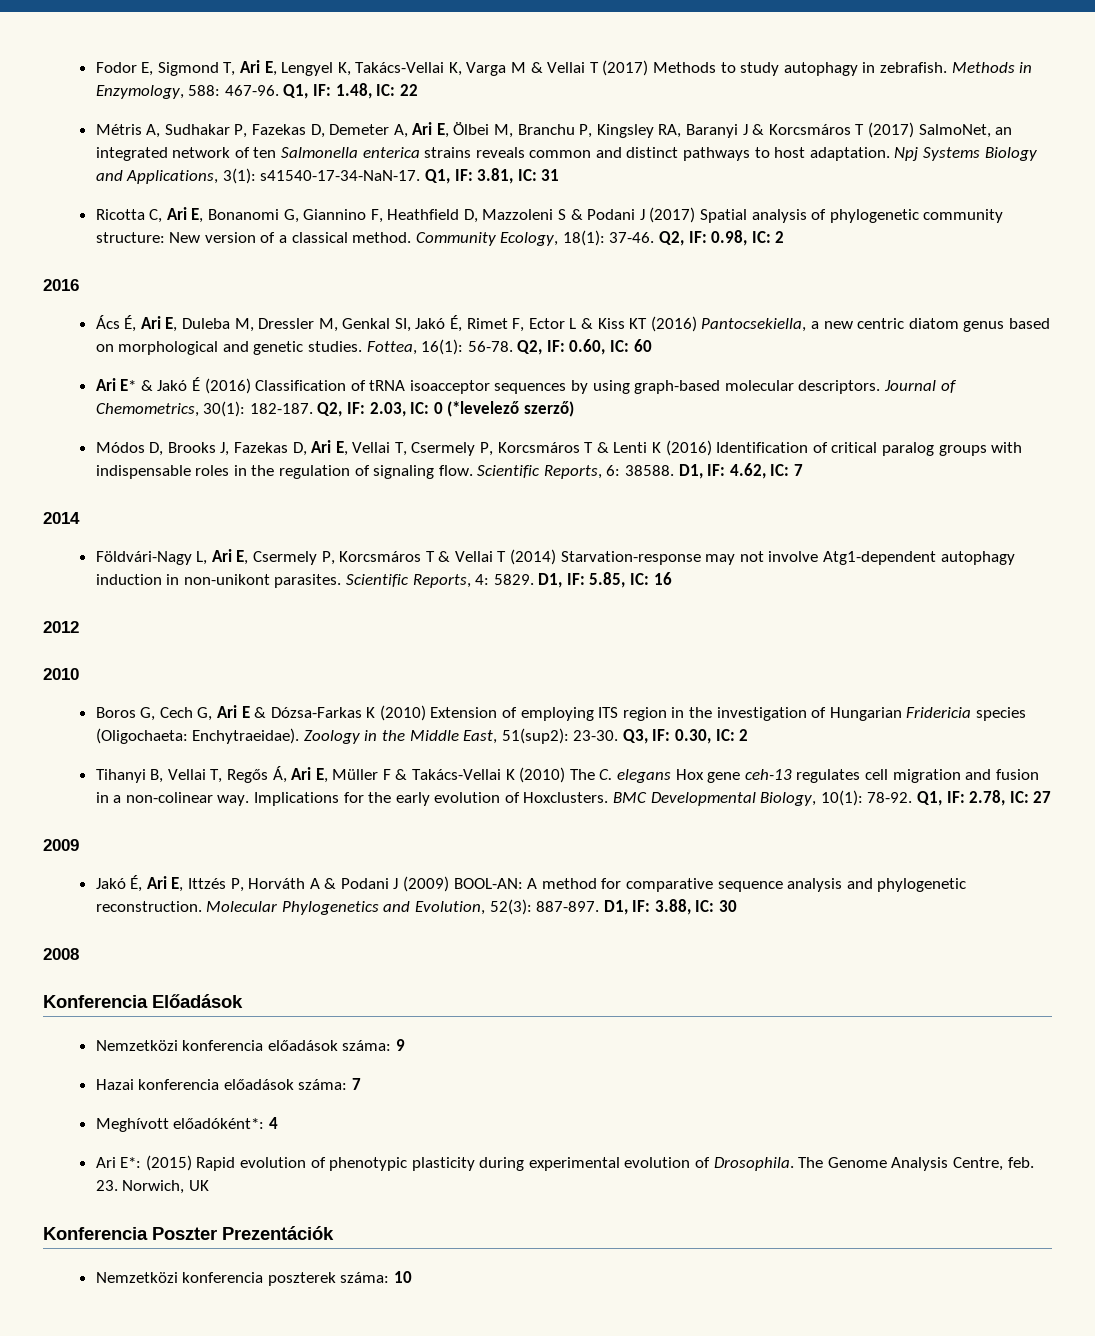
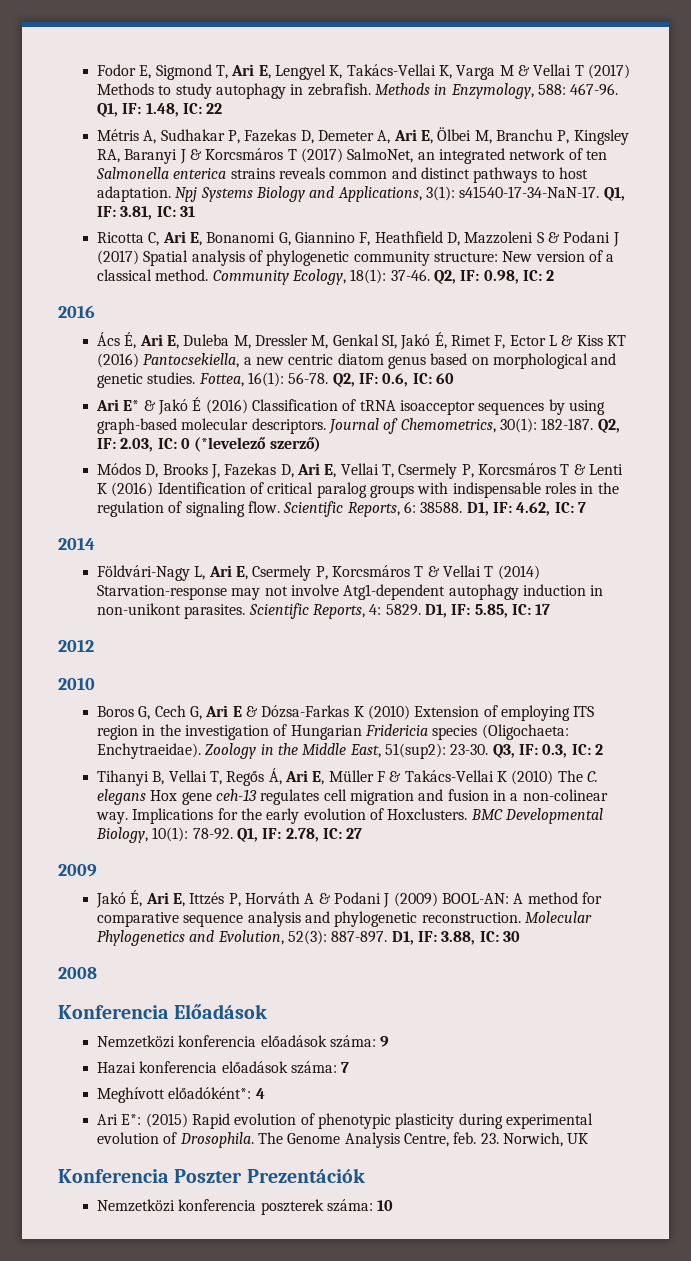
- Q2, IF: 0.60, IC: 60
+ Q2, IF: 0.6, IC: 60
- D1, IF: 5.85, IC: 16
+ D1, IF: 5.85, IC: 17
- Q3, IF: 0.30, IC: 2
+ Q3, IF: 0.3, IC: 2

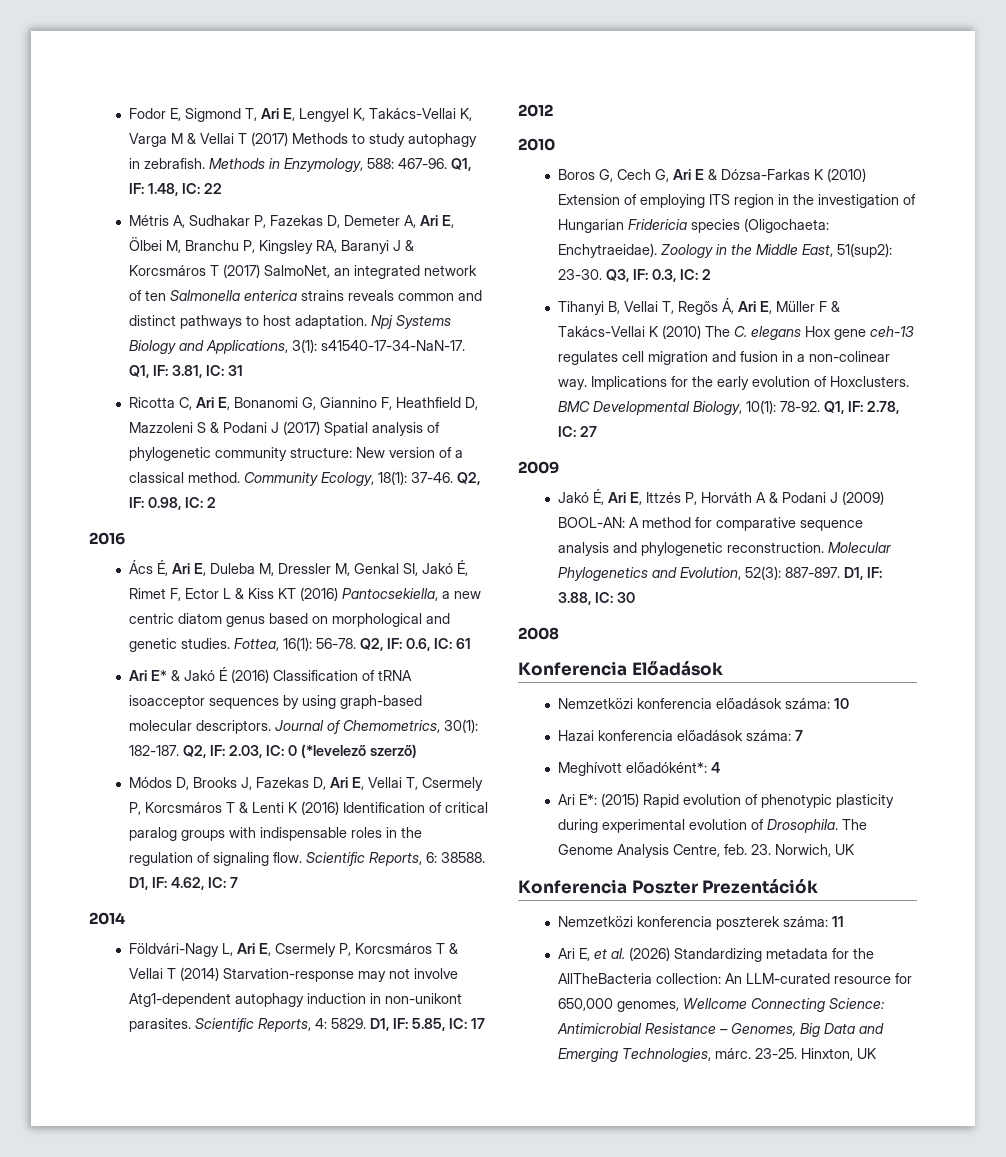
- Q2, IF: 0.6, IC: 60
+ Q2, IF: 0.6, IC: 61
- Nemzetközi konferencia előadások száma: 9
+ Nemzetközi konferencia előadások száma: 10
- Nemzetközi konferencia poszterek száma: 10
+ Nemzetközi konferencia poszterek száma: 11
+ Ari E, et al. (2026) Standardizing metadata for the AllTheBacteria collection: An LLM-curated resource for 650,000 genomes, Wellcome Connecting Science: Antimicrobial Resistance – Genomes, Big Data and Emerging Technologies, márc. 23-25. Hinxton, UK

